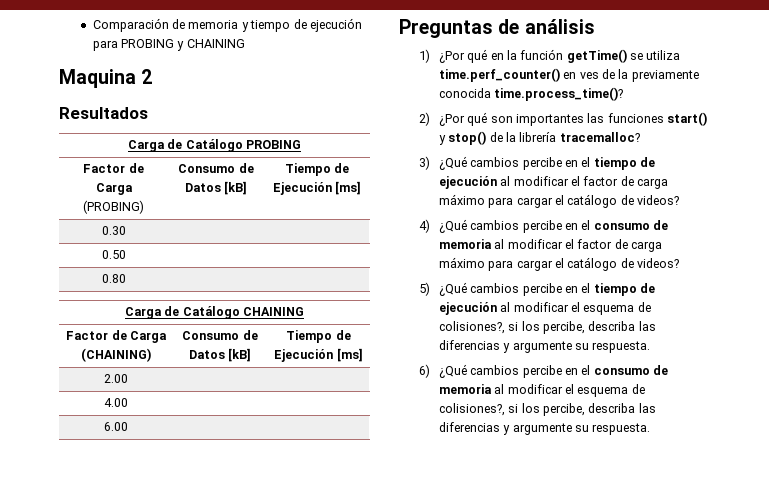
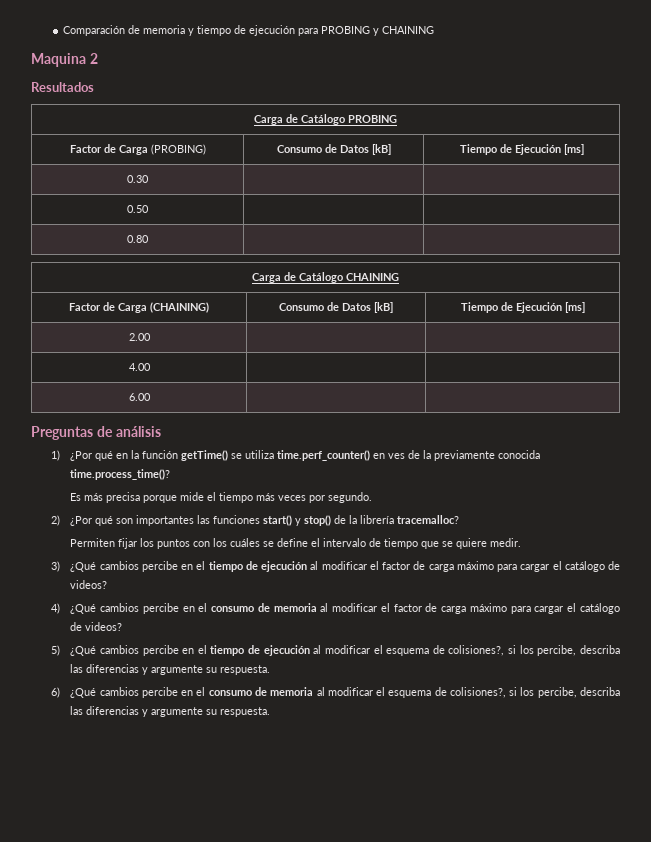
+ Es más precisa porque mide el tiempo más veces por segundo.
+ Permiten fijar los puntos con los cuáles se define el intervalo de tiempo que se quiere medir.

